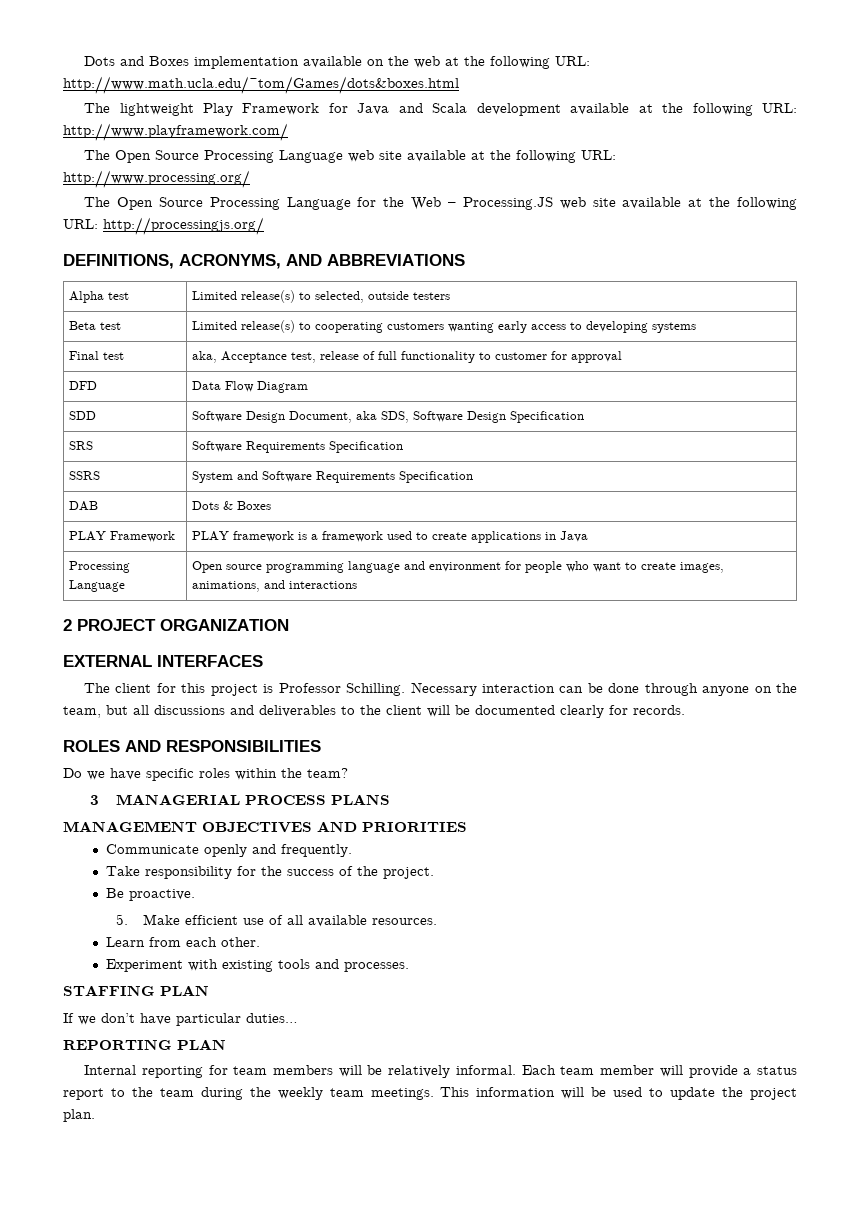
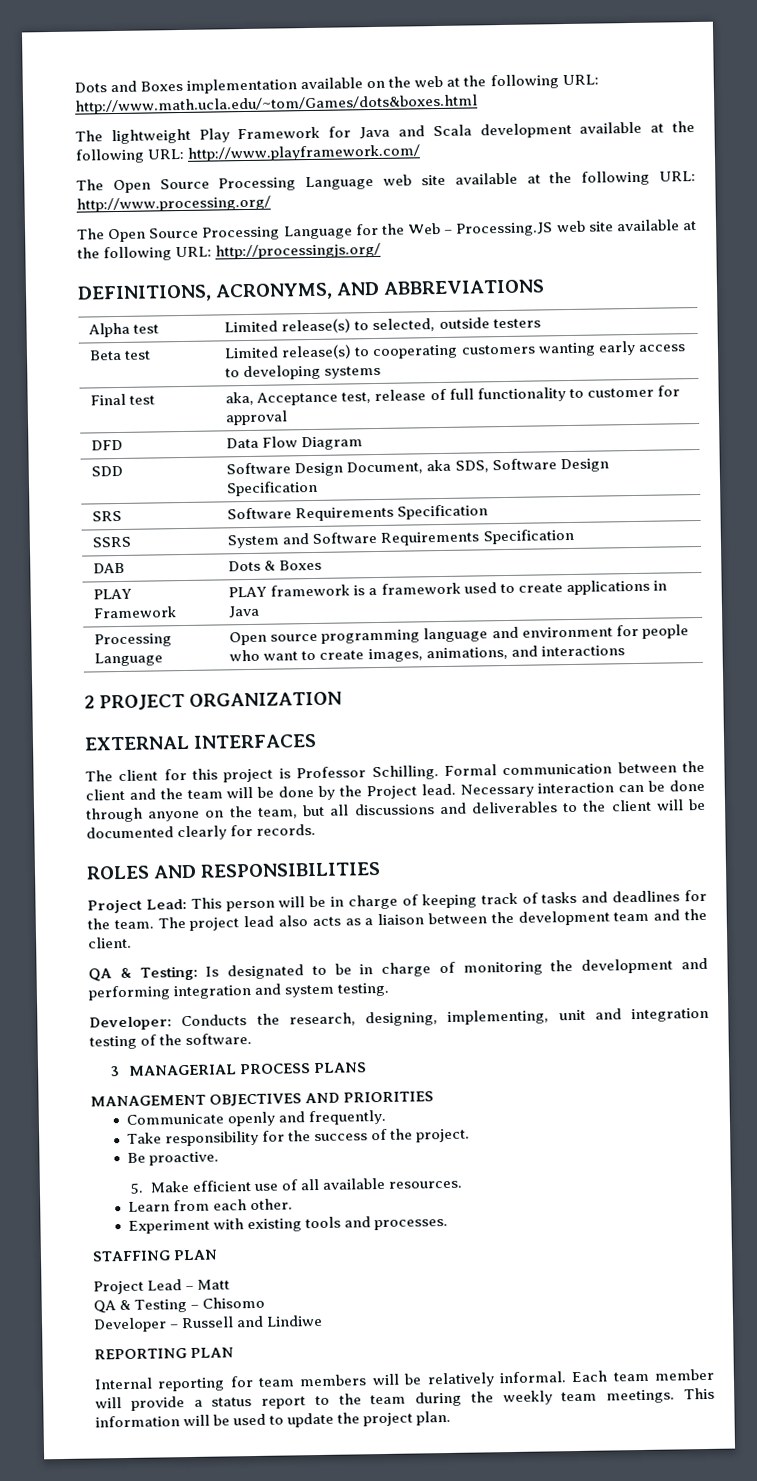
+ Formal communication between the client and the team will be done by the Project lead.
- Do we have specific roles within the team?
+ Project Lead: This person will be in charge of keeping track of tasks and deadlines for the team. The project lead also acts as a liaison between the development team and the client.
+ QA & Testing: Is designated to be in charge of monitoring the development and performing integration and system testing.
+ Developer: Conducts the research, designing, implementing, unit and integration testing of the software.
- If we don’t have particular duties…
+ Project Lead – Matt
+ QA & Testing – Chisomo
+ Developer – Russell and Lindiwe

